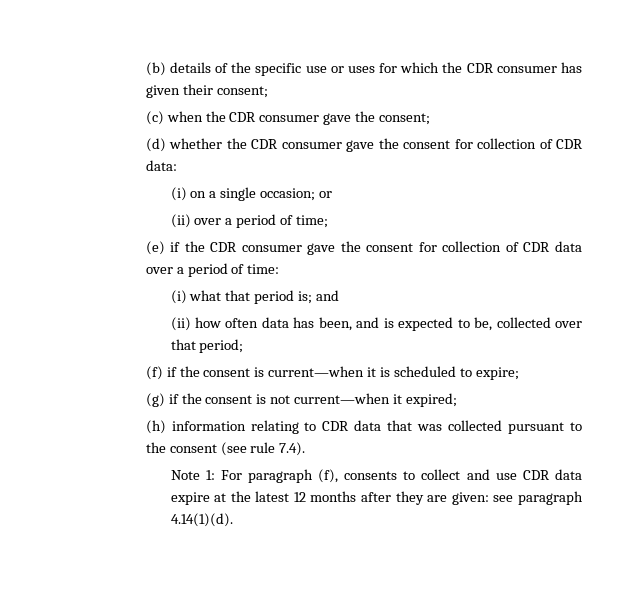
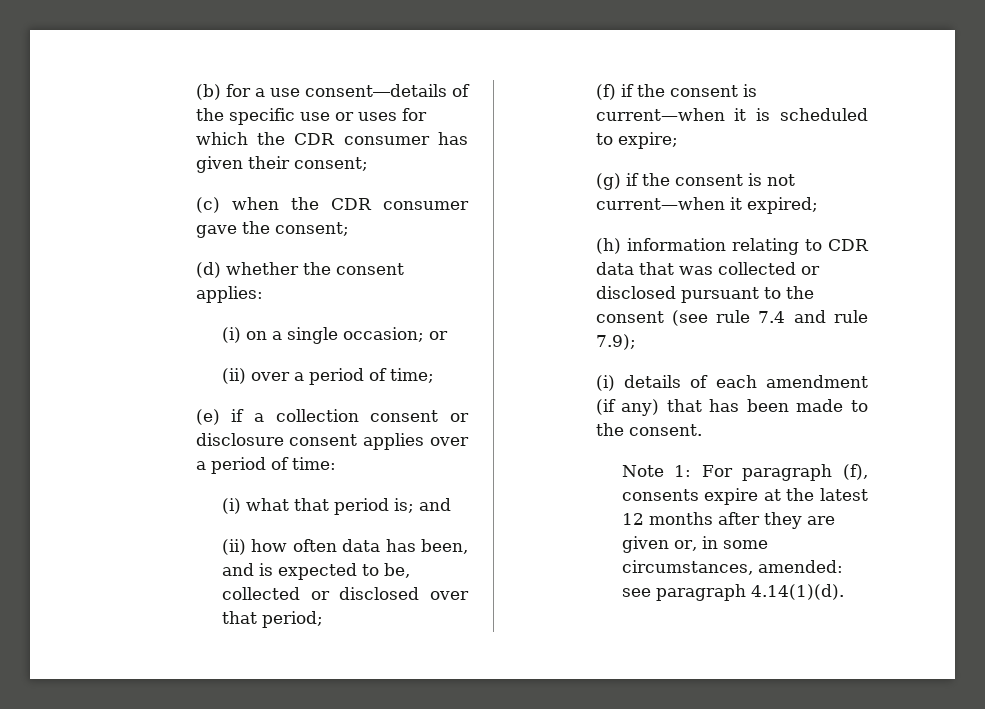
- (b) details of the specific use or uses for which the CDR consumer has given their consent;
+ (b) for a use consent―details of the specific use or uses for which the CDR consumer has given their consent;
- (d) whether the CDR consumer gave the consent for collection of CDR data:
+ (d) whether the consent applies:
- (e) if the CDR consumer gave the consent for collection of CDR data over a period of time:
+ (e) if a collection consent or disclosure consent applies over a period of time:
- (ii) how often data has been, and is expected to be, collected over that period;
+ (ii) how often data has been, and is expected to be, collected or disclosed over that period;
- (h) information relating to CDR data that was collected pursuant to the consent (see rule 7.4).
+ (h) information relating to CDR data that was collected or disclosed pursuant to the consent (see rule 7.4 and rule 7.9);
+ (i) details of each amendment (if any) that has been made to the consent.
- Note 1: For paragraph (f), consents to collect and use CDR data expire at the latest 12 months after they are given: see paragraph 4.14(1)(d).
+ Note 1: For paragraph (f), consents expire at the latest 12 months after they are given or, in some circumstances, amended: see paragraph 4.14(1)(d).

